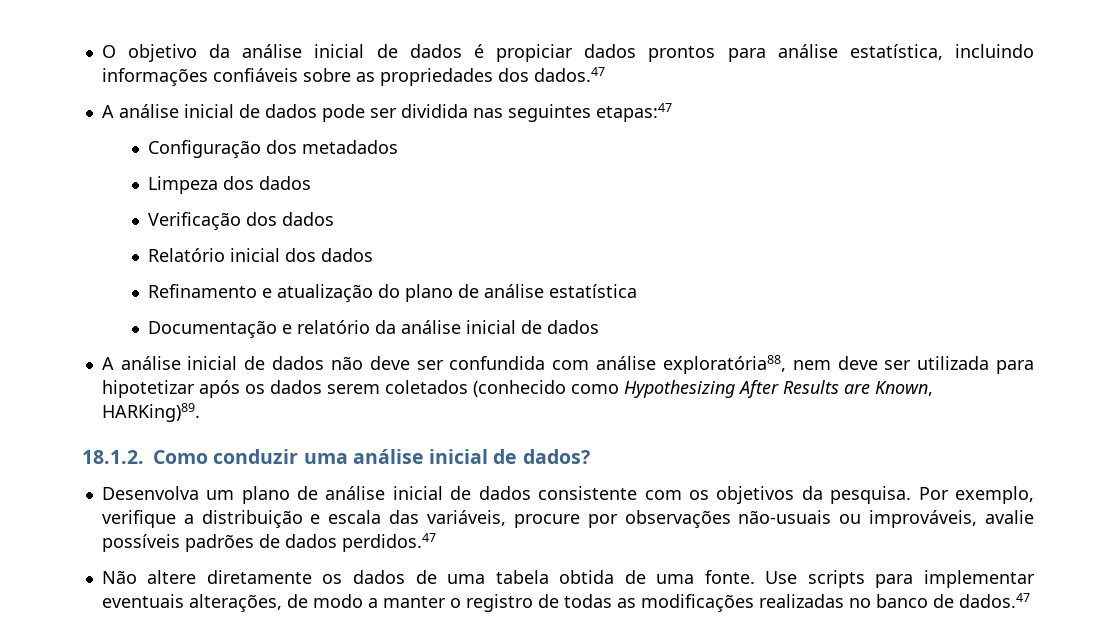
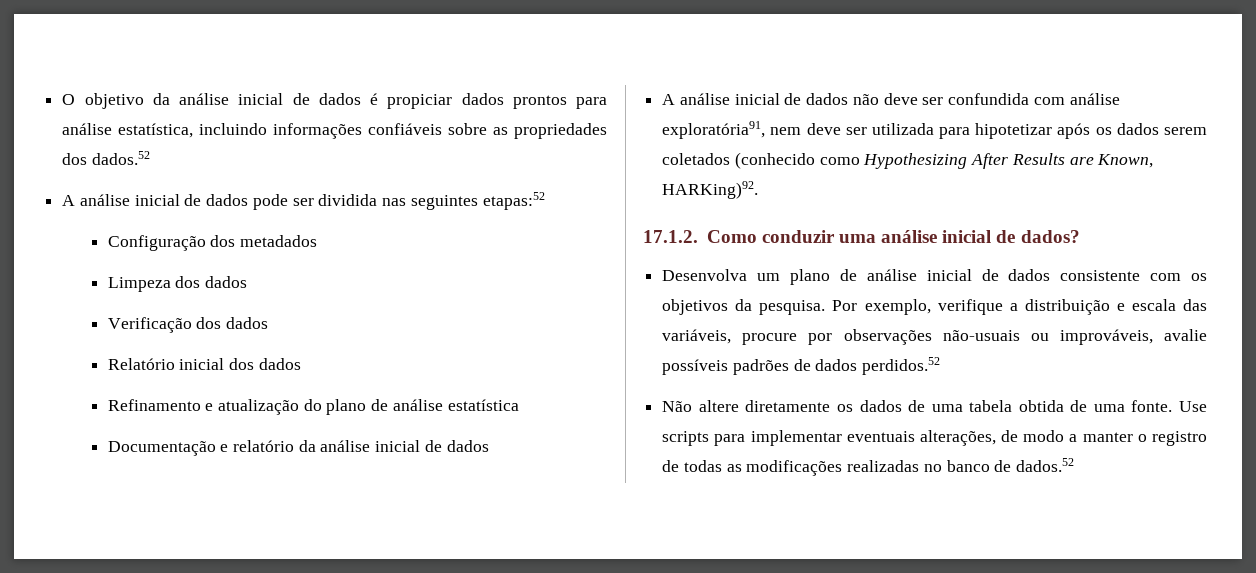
- O objetivo da análise inicial de dados é propiciar dados prontos para análise estatística, incluindo informações confiáveis sobre as propriedades dos dados.47
+ O objetivo da análise inicial de dados é propiciar dados prontos para análise estatística, incluindo informações confiáveis sobre as propriedades dos dados.52
- A análise inicial de dados pode ser dividida nas seguintes etapas:47
+ A análise inicial de dados pode ser dividida nas seguintes etapas:52
- A análise inicial de dados não deve ser confundida com análise exploratória88, nem deve ser utilizada para hipotetizar após os dados serem coletados (conhecido como Hypothesizing After Results are Known, HARKing)89.
- 18.1.2. Como conduzir uma análise inicial de dados?
+ A análise inicial de dados não deve ser confundida com análise exploratória91, nem deve ser utilizada para hipotetizar após os dados serem coletados (conhecido como Hypothesizing After Results are Known, HARKing)92.
+ 17.1.2. Como conduzir uma análise inicial de dados?
- Por exemplo, verifique a distribuição e escala das variáveis, procure por observações não-usuais ou improváveis, avalie possíveis padrões de dados perdidos.47
+ Por exemplo, verifique a distribuição e escala das variáveis, procure por observações não-usuais ou improváveis, avalie possíveis padrões de dados perdidos.52
- Use scripts para implementar eventuais alterações, de modo a manter o registro de todas as modificações realizadas no banco de dados.47
+ Use scripts para implementar eventuais alterações, de modo a manter o registro de todas as modificações realizadas no banco de dados.52

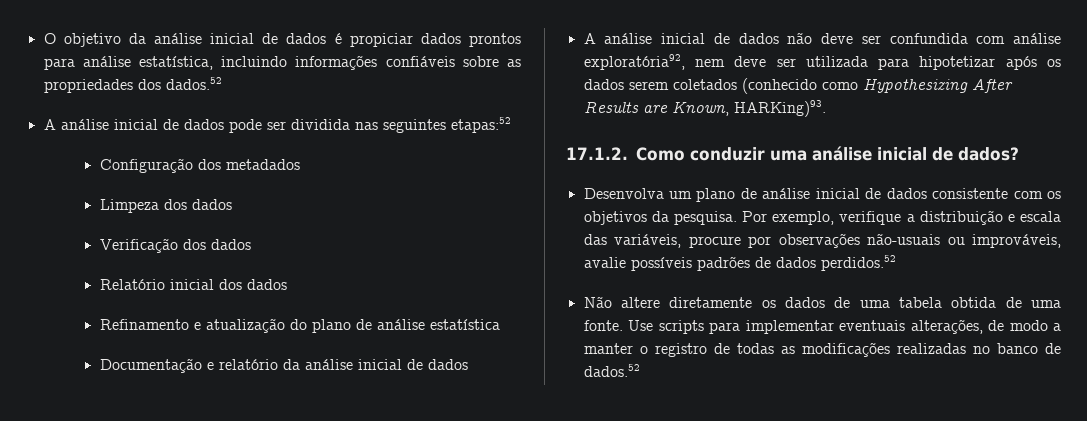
- A análise inicial de dados não deve ser confundida com análise exploratória91, nem deve ser utilizada para hipotetizar após os dados serem coletados (conhecido como Hypothesizing After Results are Known, HARKing)92.
+ A análise inicial de dados não deve ser confundida com análise exploratória92, nem deve ser utilizada para hipotetizar após os dados serem coletados (conhecido como Hypothesizing After Results are Known, HARKing)93.

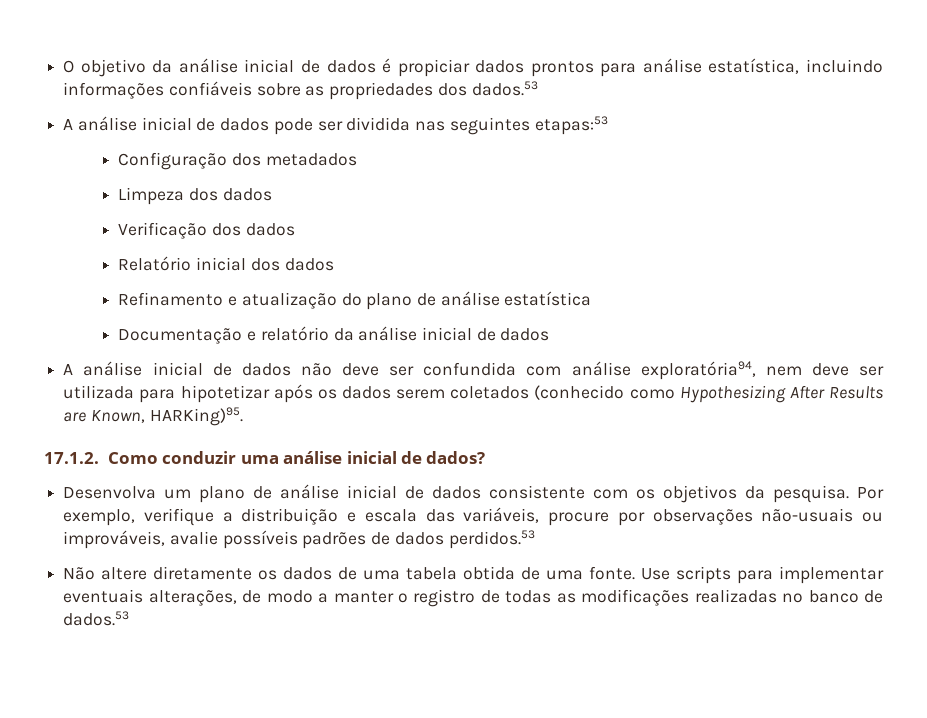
- O objetivo da análise inicial de dados é propiciar dados prontos para análise estatística, incluindo informações confiáveis sobre as propriedades dos dados.52
+ O objetivo da análise inicial de dados é propiciar dados prontos para análise estatística, incluindo informações confiáveis sobre as propriedades dos dados.53
- A análise inicial de dados pode ser dividida nas seguintes etapas:52
+ A análise inicial de dados pode ser dividida nas seguintes etapas:53
- A análise inicial de dados não deve ser confundida com análise exploratória92, nem deve ser utilizada para hipotetizar após os dados serem coletados (conhecido como Hypothesizing After Results are Known, HARKing)93.
+ A análise inicial de dados não deve ser confundida com análise exploratória94, nem deve ser utilizada para hipotetizar após os dados serem coletados (conhecido como Hypothesizing After Results are Known, HARKing)95.
- Por exemplo, verifique a distribuição e escala das variáveis, procure por observações não-usuais ou improváveis, avalie possíveis padrões de dados perdidos.52
+ Por exemplo, verifique a distribuição e escala das variáveis, procure por observações não-usuais ou improváveis, avalie possíveis padrões de dados perdidos.53
- Use scripts para implementar eventuais alterações, de modo a manter o registro de todas as modificações realizadas no banco de dados.52
+ Use scripts para implementar eventuais alterações, de modo a manter o registro de todas as modificações realizadas no banco de dados.53

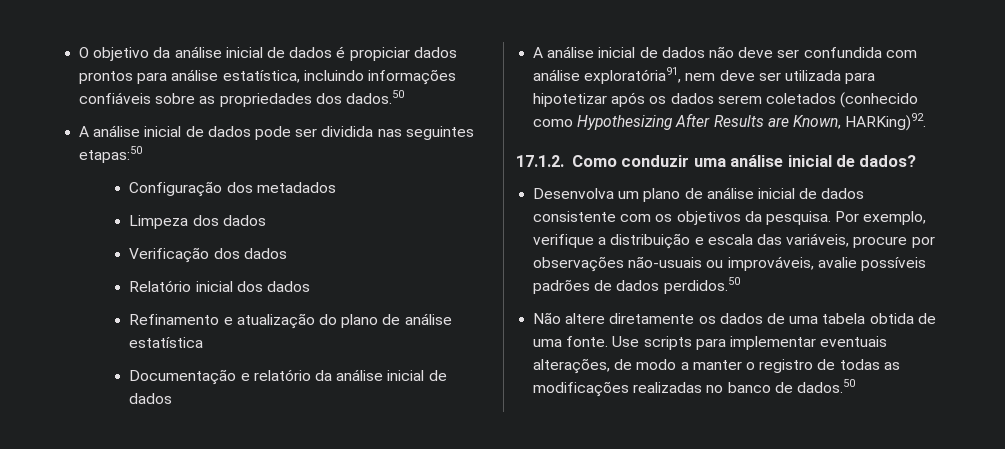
- O objetivo da análise inicial de dados é propiciar dados prontos para análise estatística, incluindo informações confiáveis sobre as propriedades dos dados.53
+ O objetivo da análise inicial de dados é propiciar dados prontos para análise estatística, incluindo informações confiáveis sobre as propriedades dos dados.50
- A análise inicial de dados pode ser dividida nas seguintes etapas:53
+ A análise inicial de dados pode ser dividida nas seguintes etapas:50
- A análise inicial de dados não deve ser confundida com análise exploratória94, nem deve ser utilizada para hipotetizar após os dados serem coletados (conhecido como Hypothesizing After Results are Known, HARKing)95.
+ A análise inicial de dados não deve ser confundida com análise exploratória91, nem deve ser utilizada para hipotetizar após os dados serem coletados (conhecido como Hypothesizing After Results are Known, HARKing)92.
- Por exemplo, verifique a distribuição e escala das variáveis, procure por observações não-usuais ou improváveis, avalie possíveis padrões de dados perdidos.53
+ Por exemplo, verifique a distribuição e escala das variáveis, procure por observações não-usuais ou improváveis, avalie possíveis padrões de dados perdidos.50
- Use scripts para implementar eventuais alterações, de modo a manter o registro de todas as modificações realizadas no banco de dados.53
+ Use scripts para implementar eventuais alterações, de modo a manter o registro de todas as modificações realizadas no banco de dados.50

